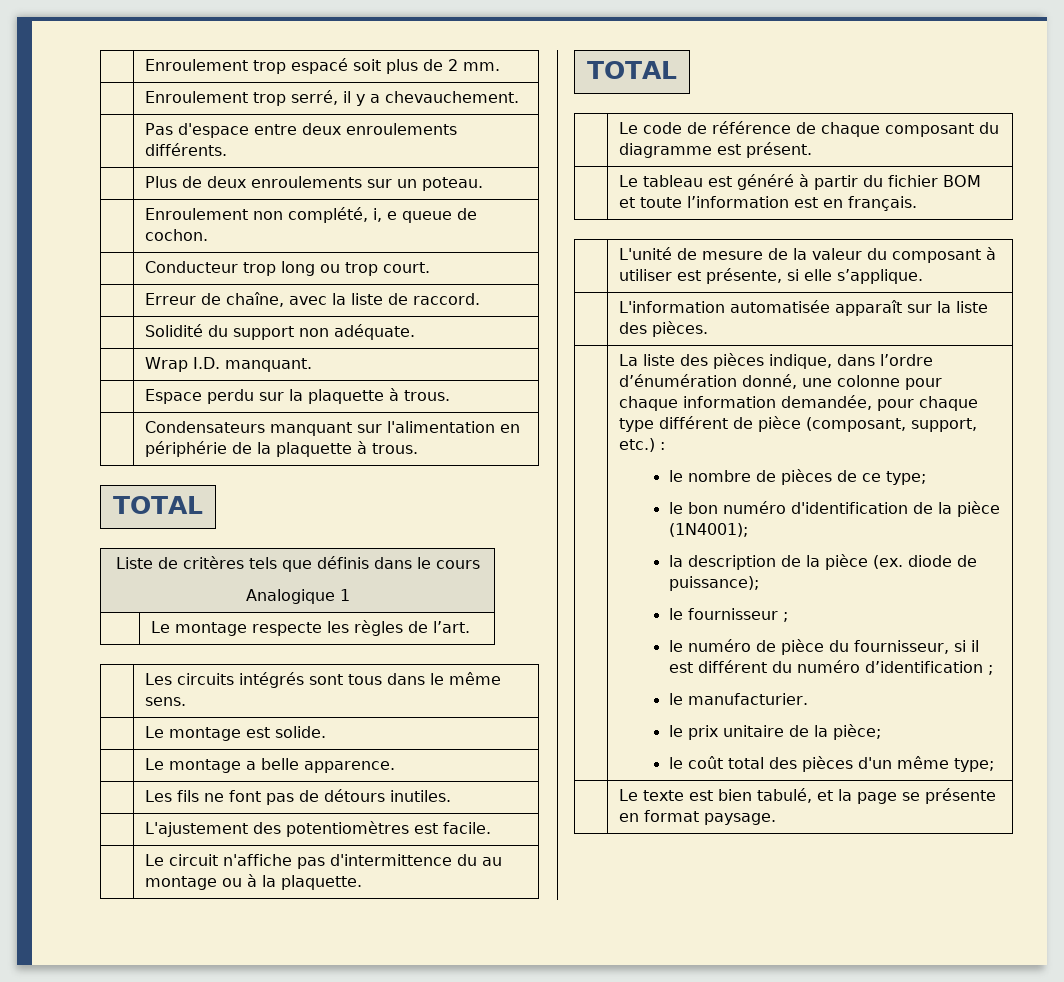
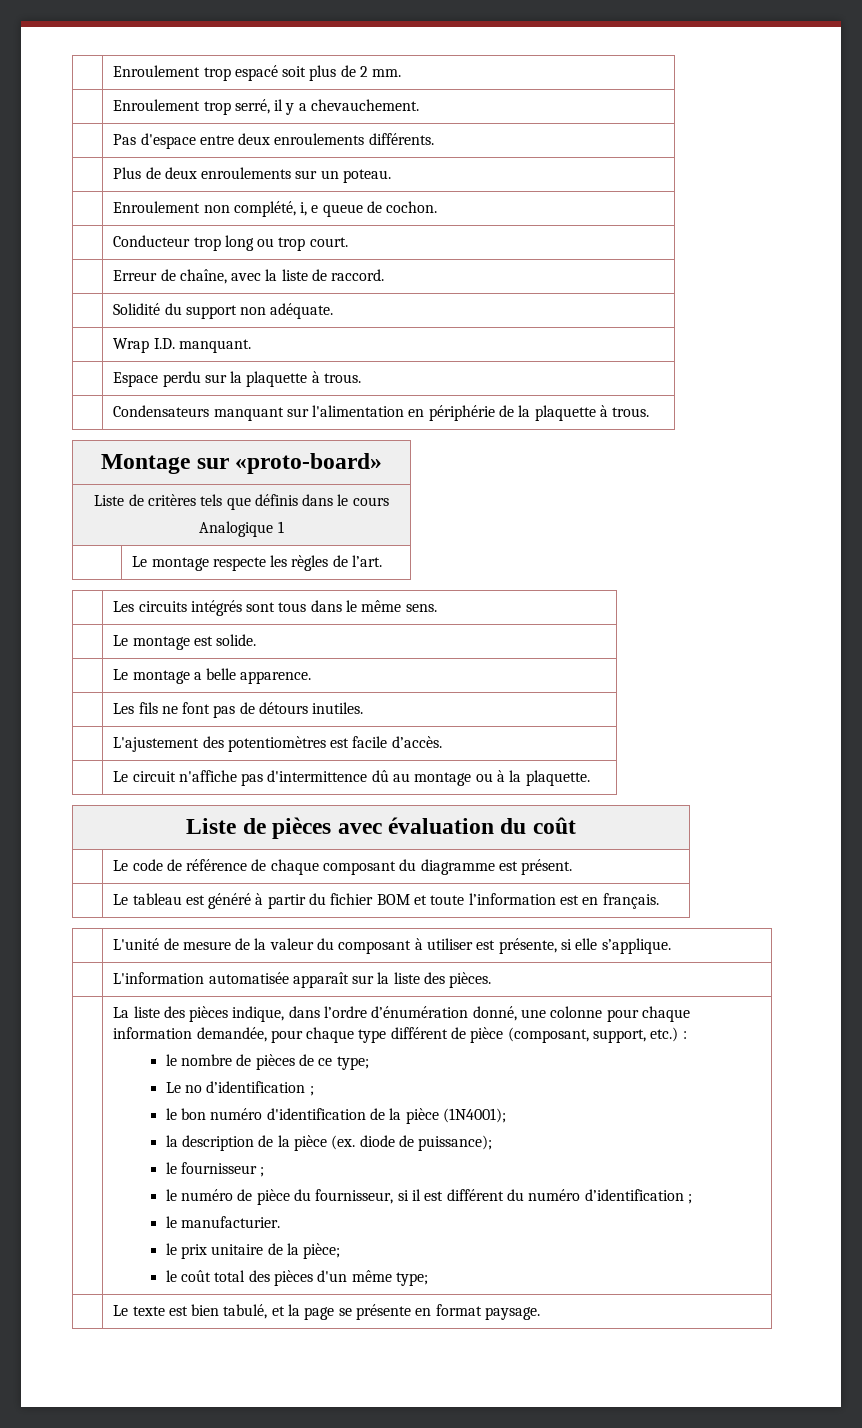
  | Condensateurs manquant sur l'alimentation en périphérie de la plaquette à trous.
- TOTAL
+ Montage sur «proto-board»
- | L'ajustement des potentiomètres est facile.
+ | L'ajustement des potentiomètres est facile d’accès.
- | Le circuit n'affiche pas d'intermittence du au montage ou à la plaquette.
- TOTAL
+ | Le circuit n'affiche pas d'intermittence dû au montage ou à la plaquette.
+ Liste de pièces avec évaluation du coût
+ Le no d’identification ;

